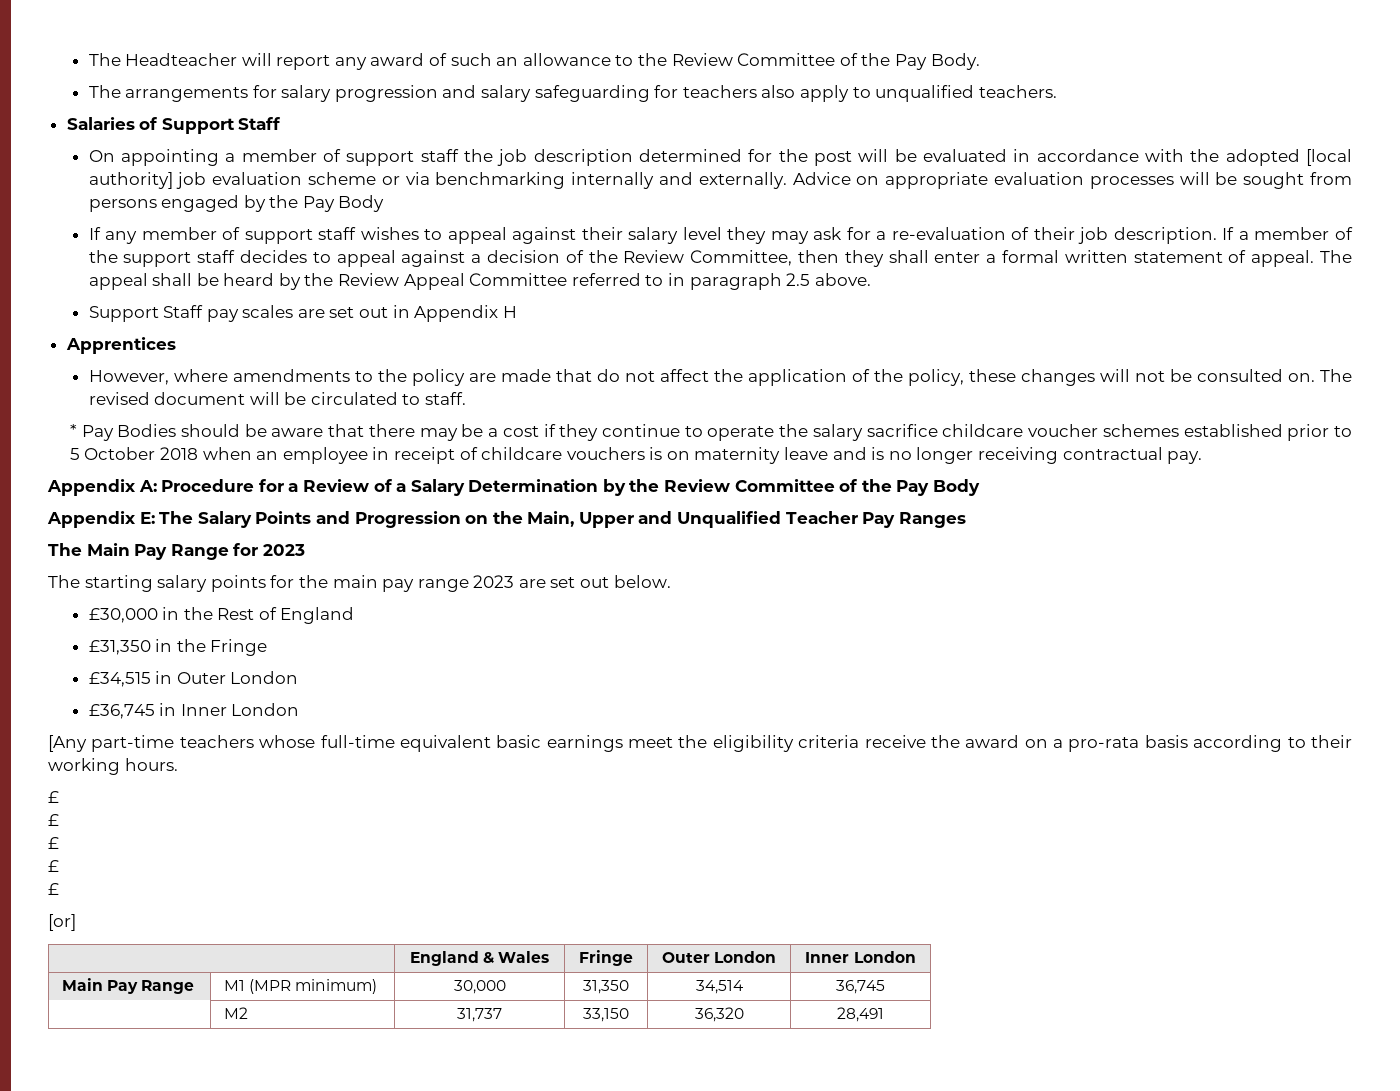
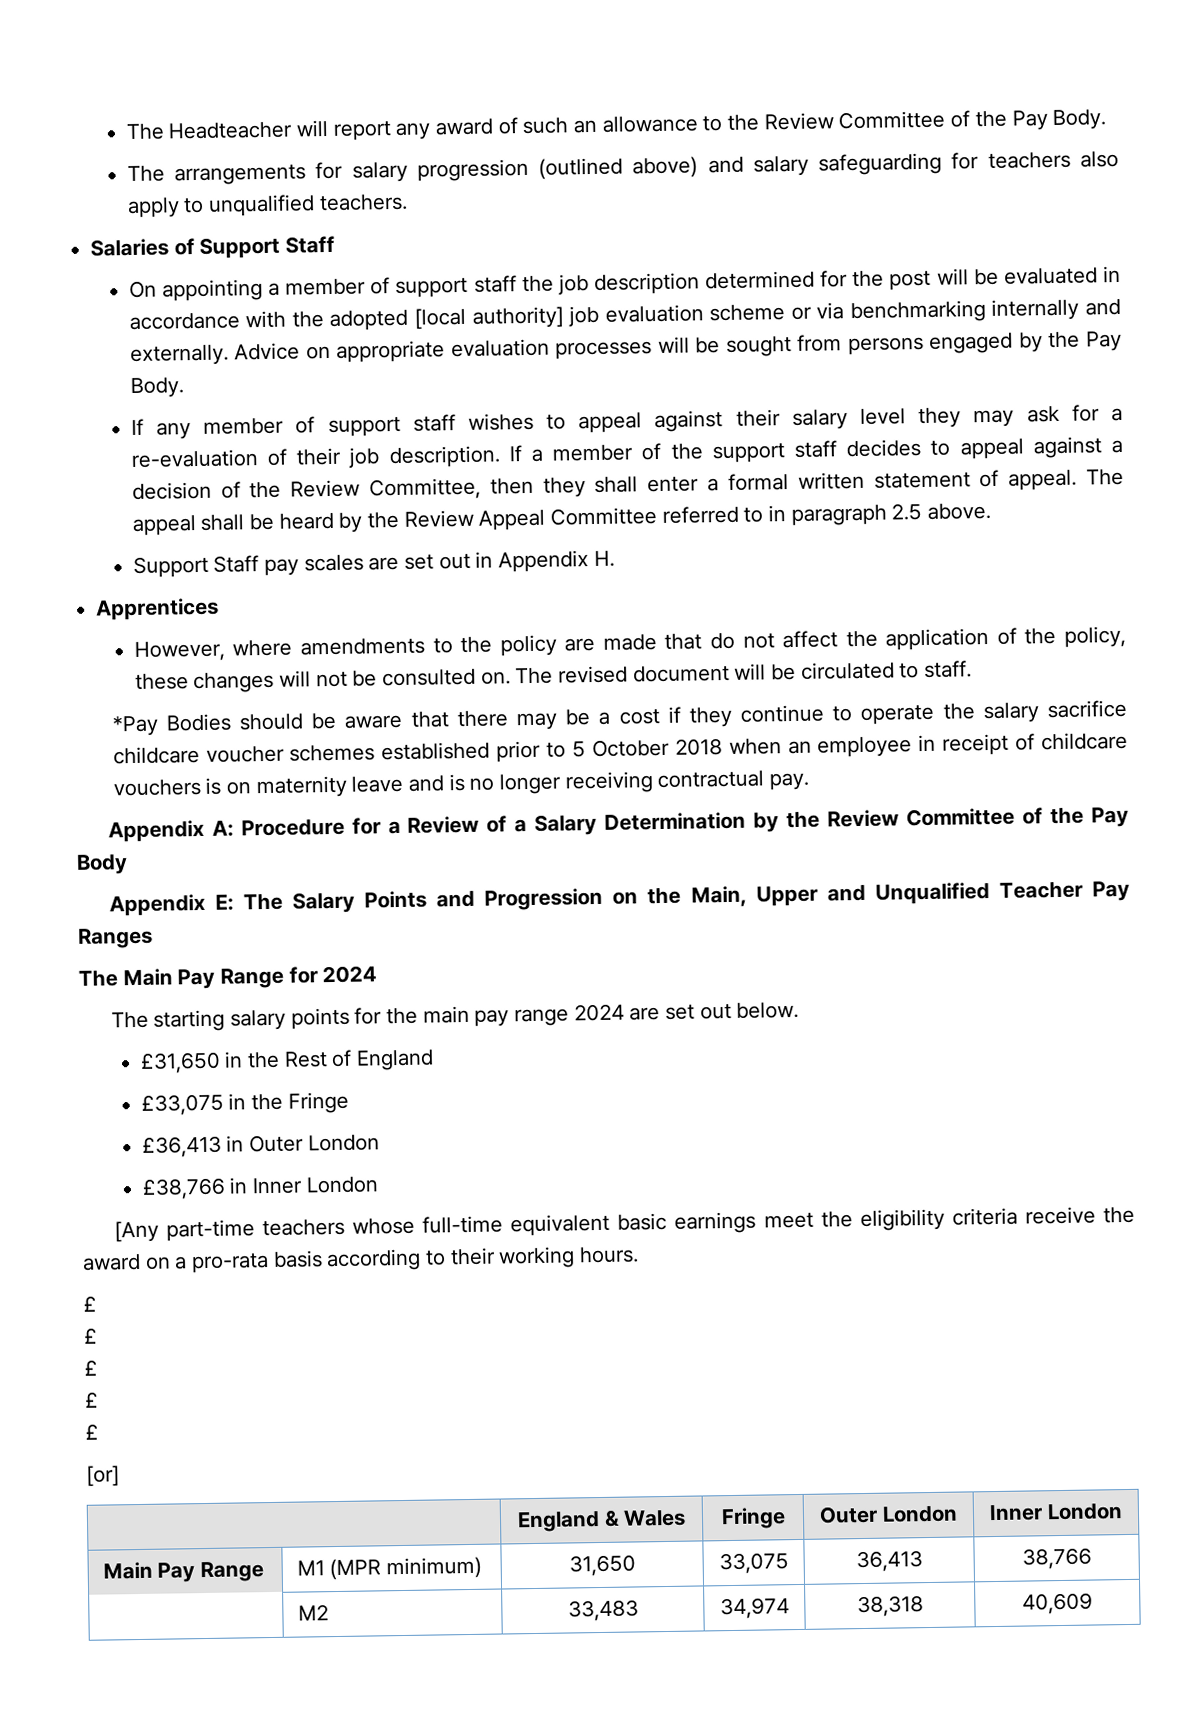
- The arrangements for salary progression and salary safeguarding for teachers also apply to unqualified teachers.
+ The arrangements for salary progression (outlined above) and salary safeguarding for teachers also apply to unqualified teachers.
- Advice on appropriate evaluation processes will be sought from persons engaged by the Pay Body
+ Advice on appropriate evaluation processes will be sought from persons engaged by the Pay Body.
- Support Staff pay scales are set out in Appendix H
+ Support Staff pay scales are set out in Appendix H.
- * Pay Bodies should be aware that there may be a cost if they continue to operate the salary sacrifice childcare voucher schemes established prior to 5 October 2018 when an employee in receipt of childcare vouchers is on maternity leave and is no longer receiving contractual pay.
+ *Pay Bodies should be aware that there may be a cost if they continue to operate the salary sacrifice childcare voucher schemes established prior to 5 October 2018 when an employee in receipt of childcare vouchers is on maternity leave and is no longer receiving contractual pay.
- The Main Pay Range for 2023
+ The Main Pay Range for 2024
- The starting salary points for the main pay range 2023 are set out below.
+ The starting salary points for the main pay range 2024 are set out below.
- £30,000 in the Rest of England
+ £31,650 in the Rest of England
- £31,350 in the Fringe
+ £33,075 in the Fringe
- £34,515 in Outer London
+ £36,413 in Outer London
- £36,745 in Inner London
+ £38,766 in Inner London
- Main Pay Range | M1 (MPR minimum) | 30,000 | 31,350 | 34,514 | 36,745
- | M2 | 31,737 | 33,150 | 36,320 | 28,491
+ Main Pay Range | M1 (MPR minimum) | 31,650 | 33,075 | 36,413 | 38,766
+ | M2 | 33,483 | 34,974 | 38,318 | 40,609

